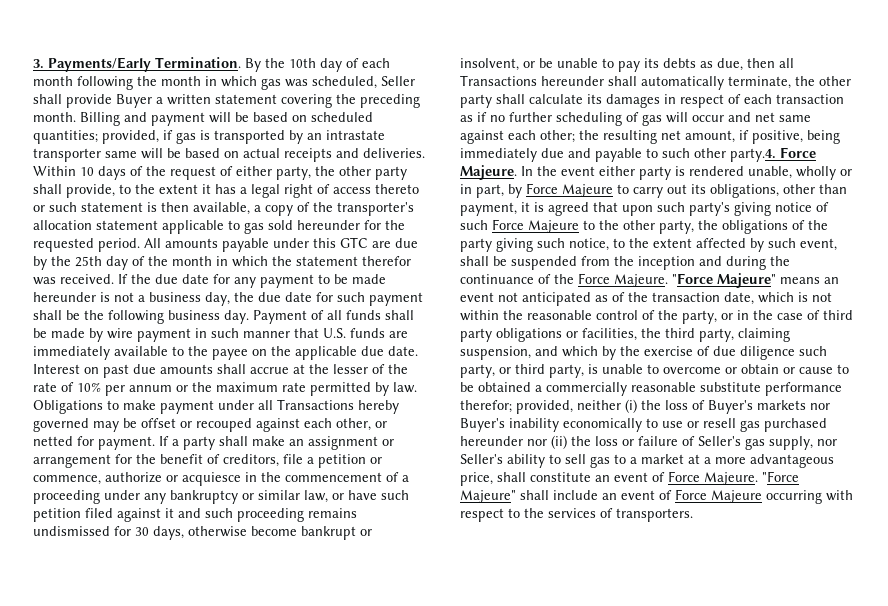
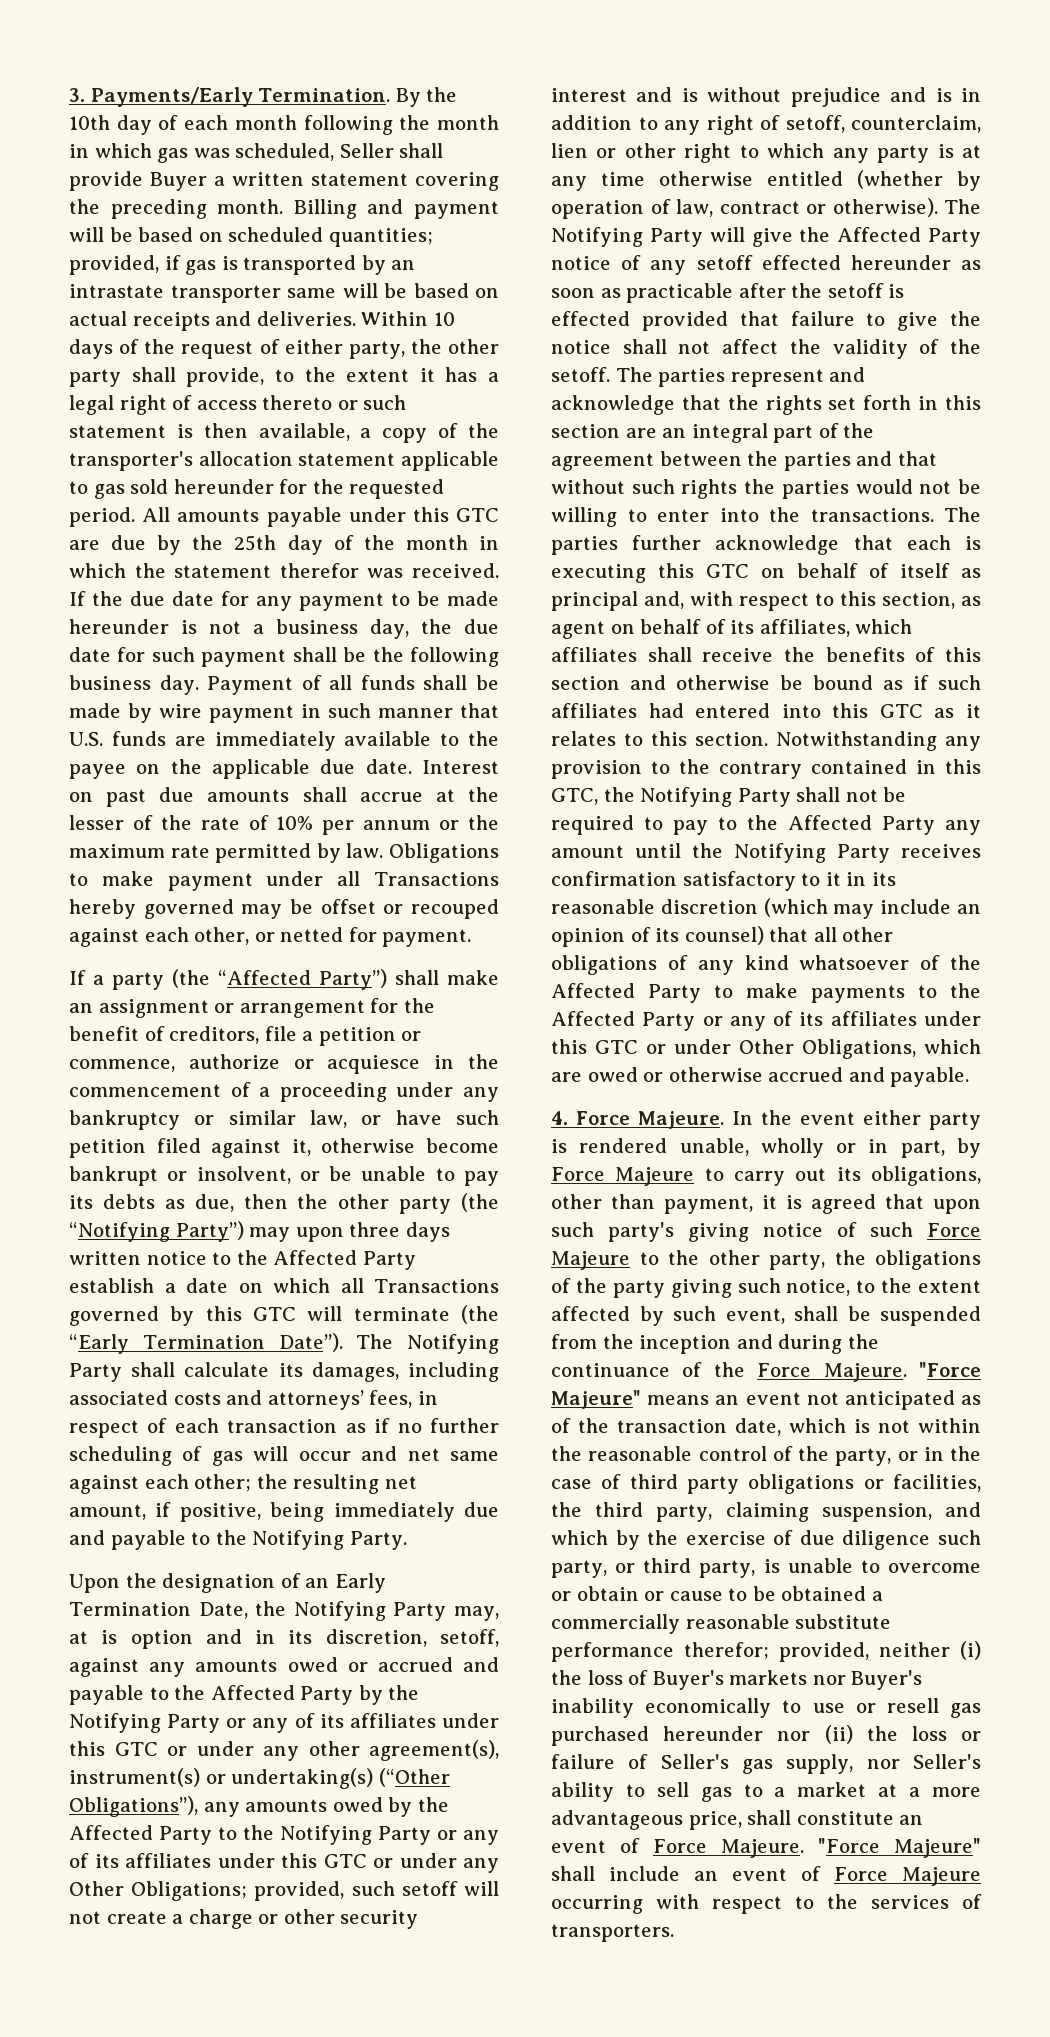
- Obligations to make payment under all Transactions hereby governed may be offset or recouped against each other, or netted for payment. If a party shall make an assignment or arrangement for the benefit of creditors, file a petition or commence, authorize or acquiesce in the commencement of a proceeding under any bankruptcy or similar law, or have such petition filed against it and such proceeding remains undismissed for 30 days, otherwise become bankrupt or insolvent, or be unable to pay its debts as due, then all Transactions hereunder shall automatically terminate, the other party shall calculate its damages in respect of each transaction as if no further scheduling of gas will occur and net same against each other;
+ Obligations to make payment under all Transactions hereby governed may be offset or recouped against each other, or netted for payment.
+ If a party (the “Affected Party”) shall make an assignment or arrangement for the benefit of creditors, file a petition or commence, authorize or acquiesce in the commencement of a proceeding under any bankruptcy or similar law, or have such petition filed against it, otherwise become bankrupt or insolvent, or be unable to pay its debts as due, then the other party (the “Notifying Party”) may upon three days written notice to the Affected Party establish a date on which all Transactions governed by this GTC will terminate (the “Early Termination Date”). The Notifying Party shall calculate its damages, including associated costs and attorneys’ fees, in respect of each transaction as if no further scheduling of gas will occur and net same against each other;
- the resulting net amount, if positive, being immediately due and payable to such other party.4. Force Majeure.
+ the resulting net amount, if positive, being immediately due and payable to the Notifying Party.
+ Upon the designation of an Early Termination Date, the Notifying Party may, at is option and in its discretion, setoff, against any amounts owed or accrued and payable to the Affected Party by the Notifying Party or any of its affiliates under this GTC or under any other agreement(s), instrument(s) or undertaking(s) (“Other Obligations”), any amounts owed by the Affected Party to the Notifying Party or any of its affiliates under this GTC or under any Other Obligations; provided, such setoff will not create a charge or other security interest and is without prejudice and is in addition to any right of setoff, counterclaim, lien or other right to which any party is at any time otherwise entitled (whether by operation of law, contract or otherwise). The Notifying Party will give the Affected Party notice of any setoff effected hereunder as soon as practicable after the setoff is effected provided that failure to give the notice shall not affect the validity of the setoff. The parties represent and acknowledge that the rights set forth in this section are an integral part of the agreement between the parties and that without such rights the parties would not be willing to enter into the transactions. The parties further acknowledge that each is executing this GTC on behalf of itself as principal and, with respect to this section, as agent on behalf of its affiliates, which affiliates shall receive the benefits of this section and otherwise be bound as if such affiliates had entered into this GTC as it relates to this section. Notwithstanding any provision to the contrary contained in this GTC, the Notifying Party shall not be required to pay to the Affected Party any amount until the Notifying Party receives confirmation satisfactory to it in its reasonable discretion (which may include an opinion of its counsel) that all other obligations of any kind whatsoever of the Affected Party to make payments to the Affected Party or any of its affiliates under this GTC or under Other Obligations, which are owed or otherwise accrued and payable.
+ 4. Force Majeure.

